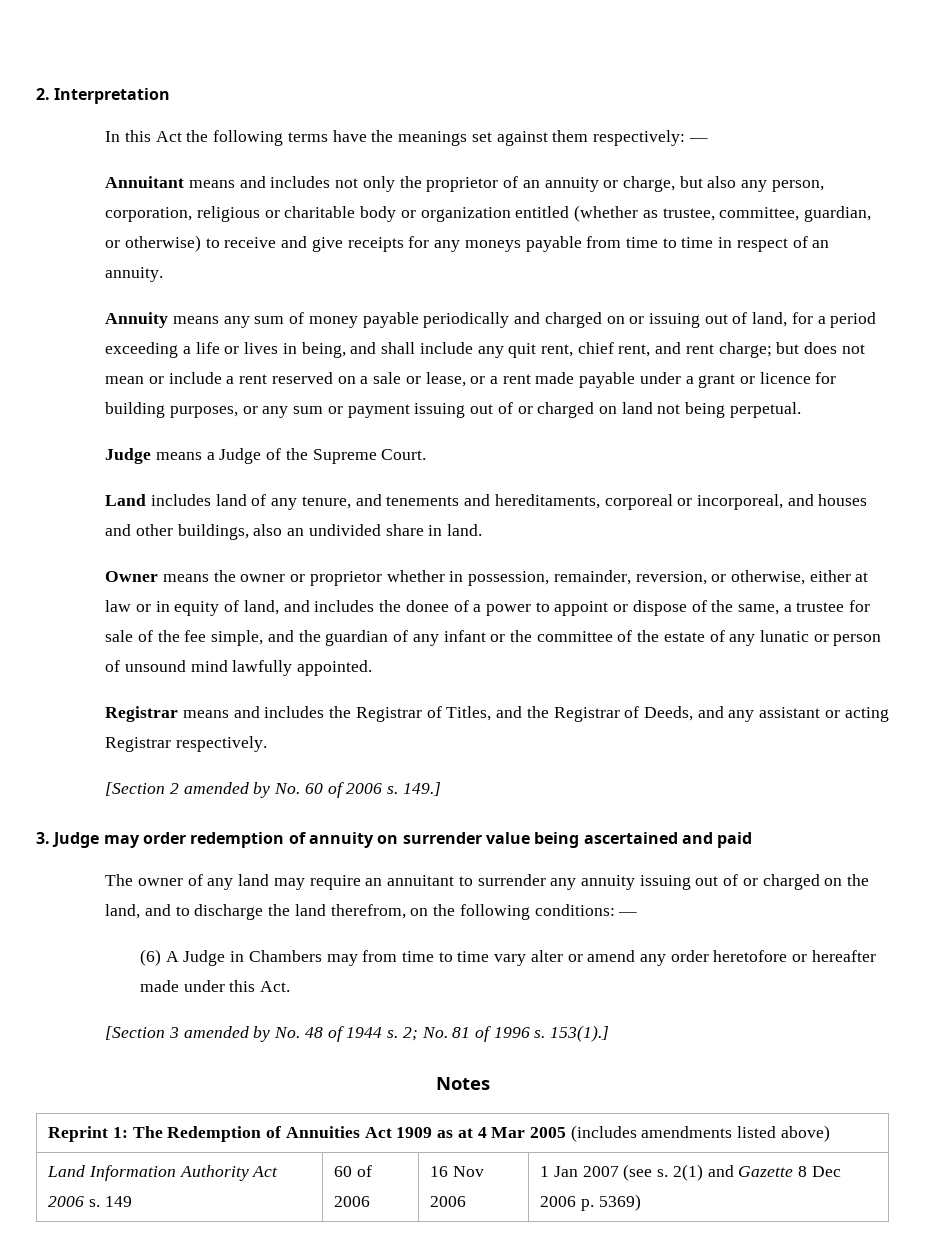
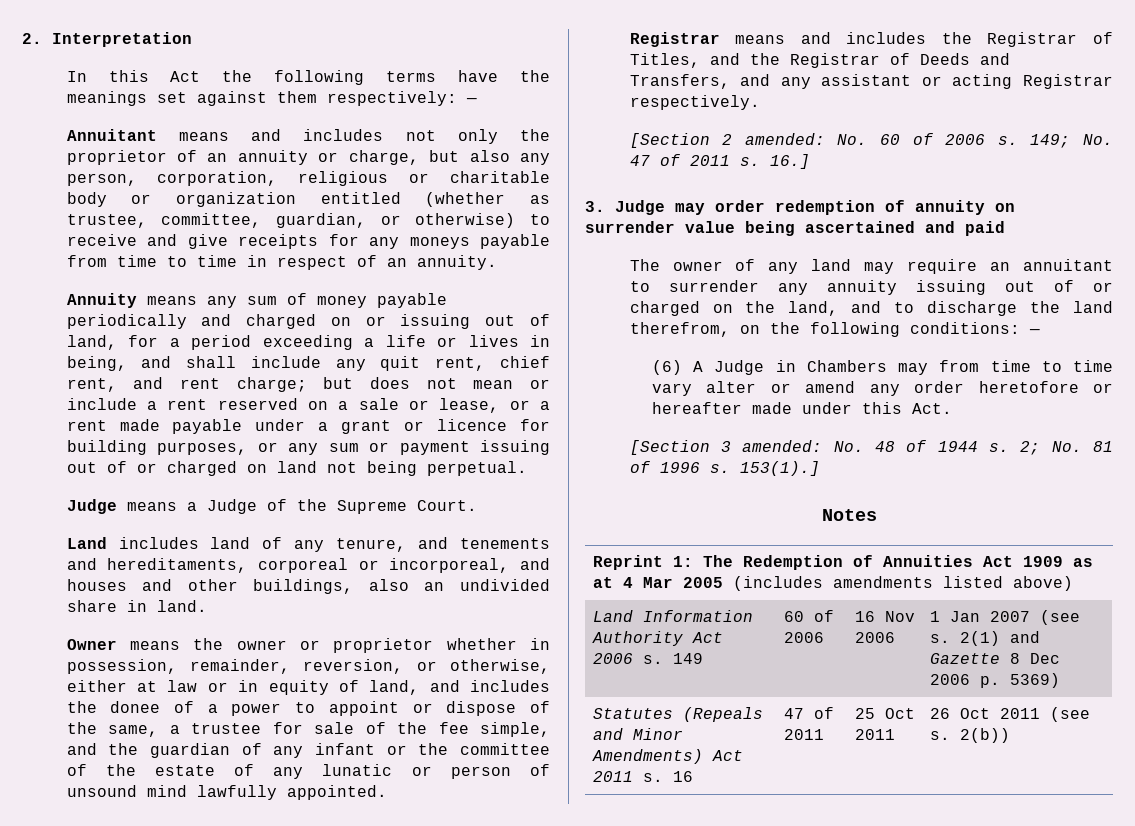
- Registrar means and includes the Registrar of Titles, and the Registrar of Deeds, and any assistant or acting Registrar respectively.
+ Registrar means and includes the Registrar of Titles, and the Registrar of Deeds and Transfers, and any assistant or acting Registrar respectively.
- [Section 2 amended by No. 60 of 2006 s.
+ [Section 2 amended: No. 60 of 2006 s.
- 149.]
+ 149; No. 47 of 2011 s. 16.]
- [Section 3 amended by No. 48 of 1944 s.
+ [Section 3 amended: No. 48 of 1944 s.
+ Statutes (Repeals and Minor Amendments) Act 2011 s. 16 | 47 of 2011 | 25 Oct 2011 | 26 Oct 2011 (see s. 2(b))

